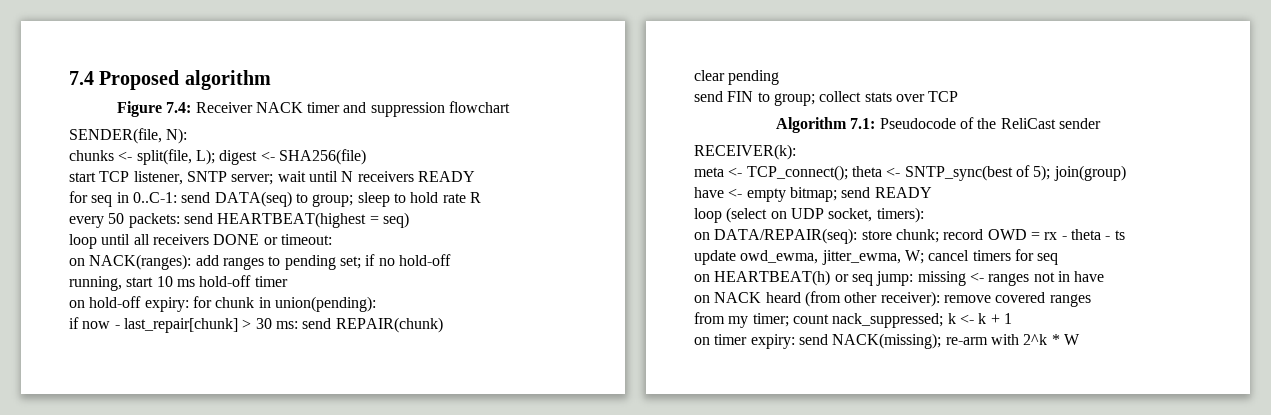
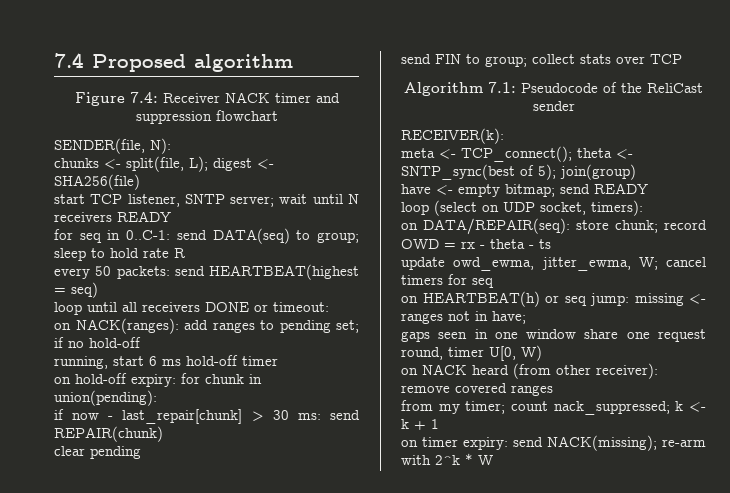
- running, start 10 ms hold-off timer
+ running, start 6 ms hold-off timer
- on HEARTBEAT(h) or seq jump: missing <- ranges not in have
+ on HEARTBEAT(h) or seq jump: missing <- ranges not in have;
+ gaps seen in one window share one request round, timer U[0, W)

